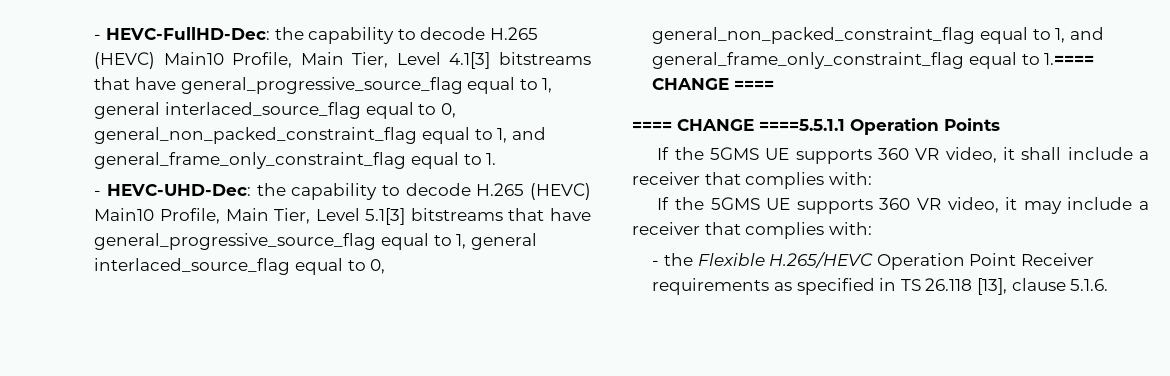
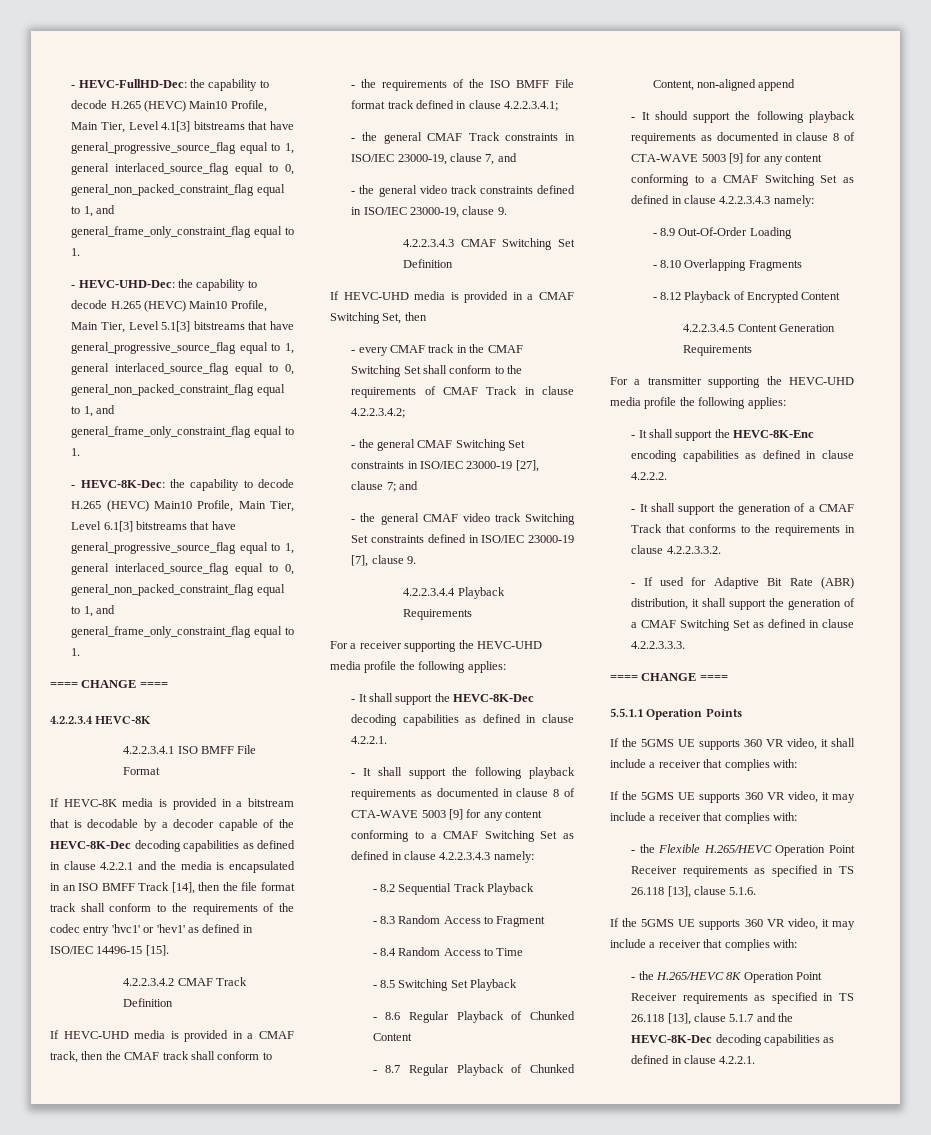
- - HEVC-UHD-Dec: the capability to decode H.265 (HEVC) Main10 Profile, Main Tier, Level 5.1[3] bitstreams that have general_progressive_source_flag equal to 1, general interlaced_source_flag equal to 0, general_non_packed_constraint_flag equal to 1, and general_frame_only_constraint_flag equal to 1.==== CHANGE ====
- ==== CHANGE ====5.5.1.1 Operation Points
+ - HEVC-UHD-Dec: the capability to decode H.265 (HEVC) Main10 Profile, Main Tier, Level 5.1[3] bitstreams that have general_progressive_source_flag equal to 1, general interlaced_source_flag equal to 0, general_non_packed_constraint_flag equal to 1, and general_frame_only_constraint_flag equal to 1.
+ - HEVC-8K-Dec: the capability to decode H.265 (HEVC) Main10 Profile, Main Tier, Level 6.1[3] bitstreams that have general_progressive_source_flag equal to 1, general interlaced_source_flag equal to 0, general_non_packed_constraint_flag equal to 1, and general_frame_only_constraint_flag equal to 1.
+ ==== CHANGE ====
+ 4.2.2.3.4 HEVC-8K
+ 4.2.2.3.4.1 ISO BMFF File Format
+ If HEVC-8K media is provided in a bitstream that is decodable by a decoder capable of the HEVC-8K-Dec decoding capabilities as defined in clause 4.2.2.1 and the media is encapsulated in an ISO BMFF Track [14], then the file format track shall conform to the requirements of the codec entry 'hvc1' or 'hev1' as defined in ISO/IEC 14496-15 [15].
+ 4.2.2.3.4.2 CMAF Track Definition
+ If HEVC-UHD media is provided in a CMAF track, then the CMAF track shall conform to
+ - the requirements of the ISO BMFF File format track defined in clause 4.2.2.3.4.1;
+ - the general CMAF Track constraints in ISO/IEC 23000-19, clause 7, and
+ - the general video track constraints defined in ISO/IEC 23000-19, clause 9.
+ 4.2.2.3.4.3 CMAF Switching Set Definition
+ If HEVC-UHD media is provided in a CMAF Switching Set, then
+ - every CMAF track in the CMAF Switching Set shall conform to the requirements of CMAF Track in clause 4.2.2.3.4.2;
+ - the general CMAF Switching Set constraints in ISO/IEC 23000-19 [27], clause 7; and
+ - the general CMAF video track Switching Set constraints defined in ISO/IEC 23000-19 [7], clause 9.
+ 4.2.2.3.4.4 Playback Requirements
+ For a receiver supporting the HEVC-UHD media profile the following applies:
+ - It shall support the HEVC-8K-Dec decoding capabilities as defined in clause 4.2.2.1.
+ - It shall support the following playback requirements as documented in clause 8 of CTA-WAVE 5003 [9] for any content conforming to a CMAF Switching Set as defined in clause 4.2.2.3.4.3 namely:
+ - 8.2 Sequential Track Playback
+ - 8.3 Random Access to Fragment
+ - 8.4 Random Access to Time
+ - 8.5 Switching Set Playback
+ - 8.6 Regular Playback of Chunked Content
+ - 8.7 Regular Playback of Chunked Content, non-aligned append
+ - It should support the following playback requirements as documented in clause 8 of CTA-WAVE 5003 [9] for any content conforming to a CMAF Switching Set as defined in clause 4.2.2.3.4.3 namely:
+ - 8.9 Out-Of-Order Loading
+ - 8.10 Overlapping Fragments
+ - 8.12 Playback of Encrypted Content
+ 4.2.2.3.4.5 Content Generation Requirements
+ For a transmitter supporting the HEVC-UHD media profile the following applies:
+ - It shall support the HEVC-8K-Enc encoding capabilities as defined in clause 4.2.2.2.
+ - It shall support the generation of a CMAF Track that conforms to the requirements in clause 4.2.2.3.3.2.
+ - If used for Adaptive Bit Rate (ABR) distribution, it shall support the generation of a CMAF Switching Set as defined in clause 4.2.2.3.3.3.
+ ==== CHANGE ====
+ 5.5.1.1 Operation Points
  - the Flexible H.265/HEVC Operation Point Receiver requirements as specified in TS 26.118 [13], clause 5.1.6.
+ If the 5GMS UE supports 360 VR video, it may include a receiver that complies with:
+ - the H.265/HEVC 8K Operation Point Receiver requirements as specified in TS 26.118 [13], clause 5.1.7 and the HEVC-8K-Dec decoding capabilities as defined in clause 4.2.2.1.

